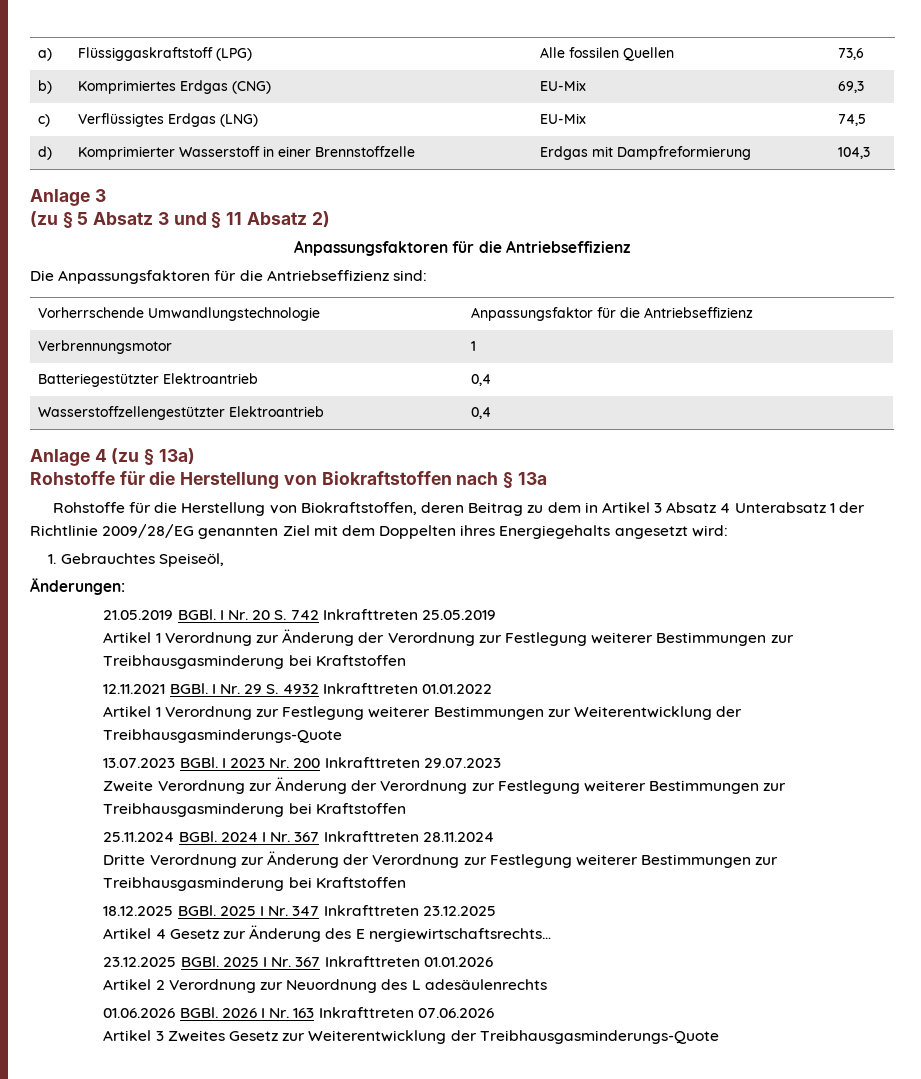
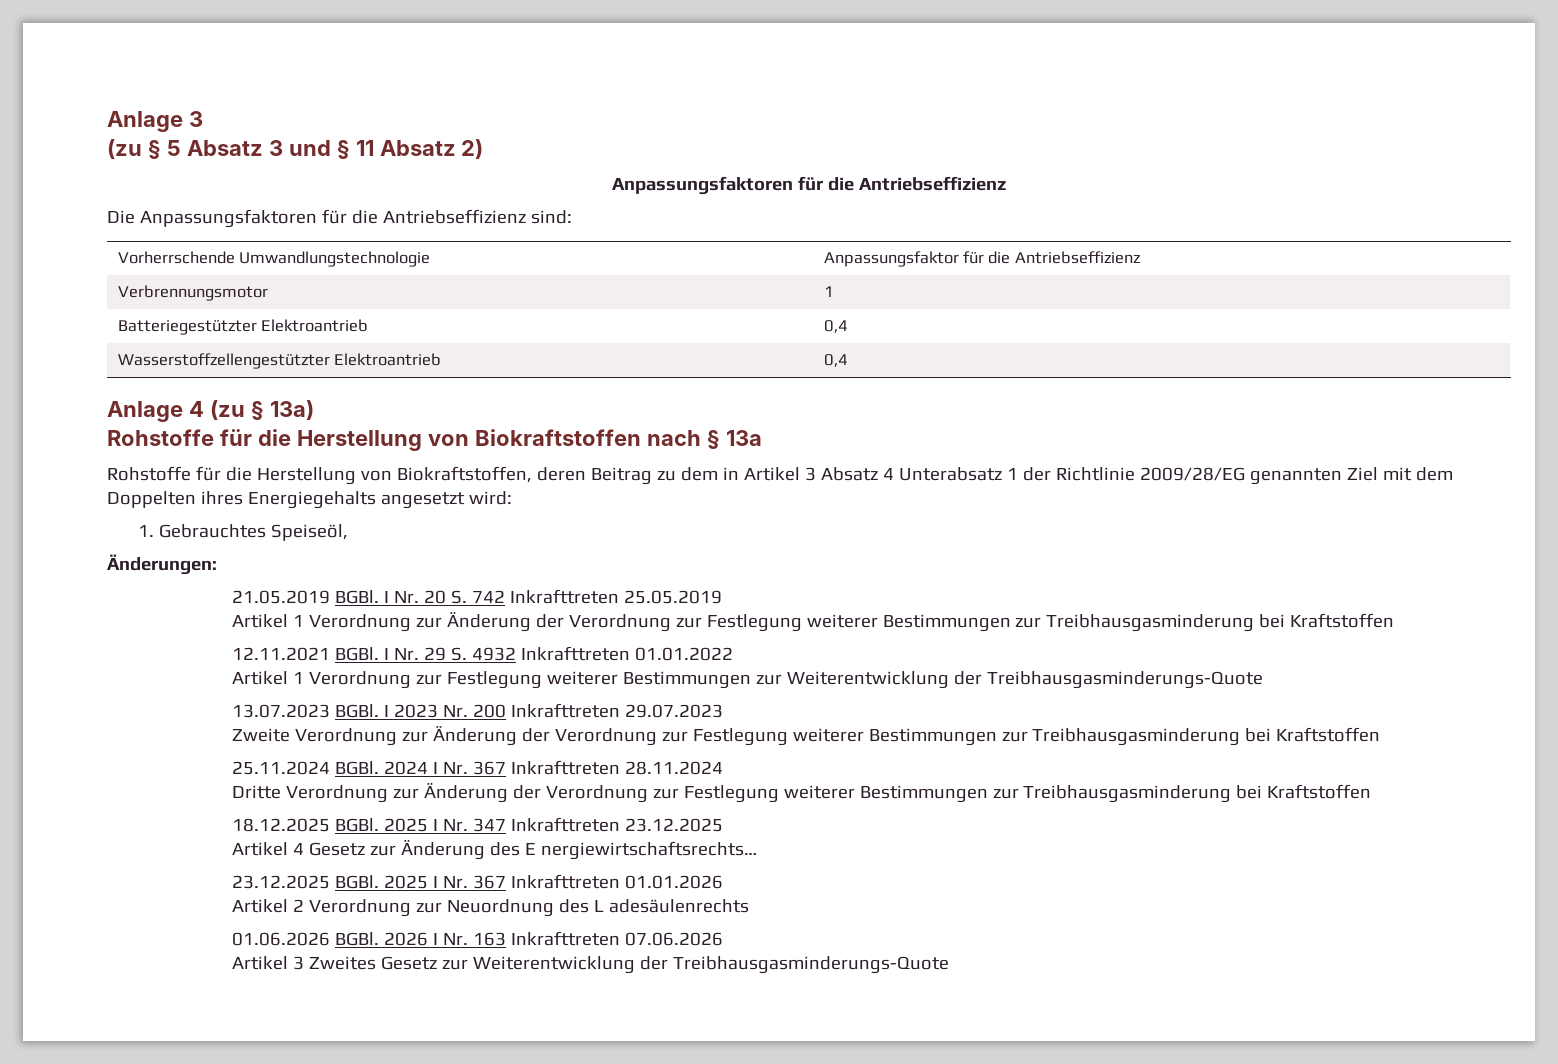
- a) | Flüssiggaskraftstoff (LPG) | Alle fossilen Quellen | 73,6
- b) | Komprimiertes Erdgas (CNG) | EU-Mix | 69,3
- c) | Verflüssigtes Erdgas (LNG) | EU-Mix | 74,5
- d) | Komprimierter Wasserstoff in einer Brennstoffzelle | Erdgas mit Dampfreformierung | 104,3

